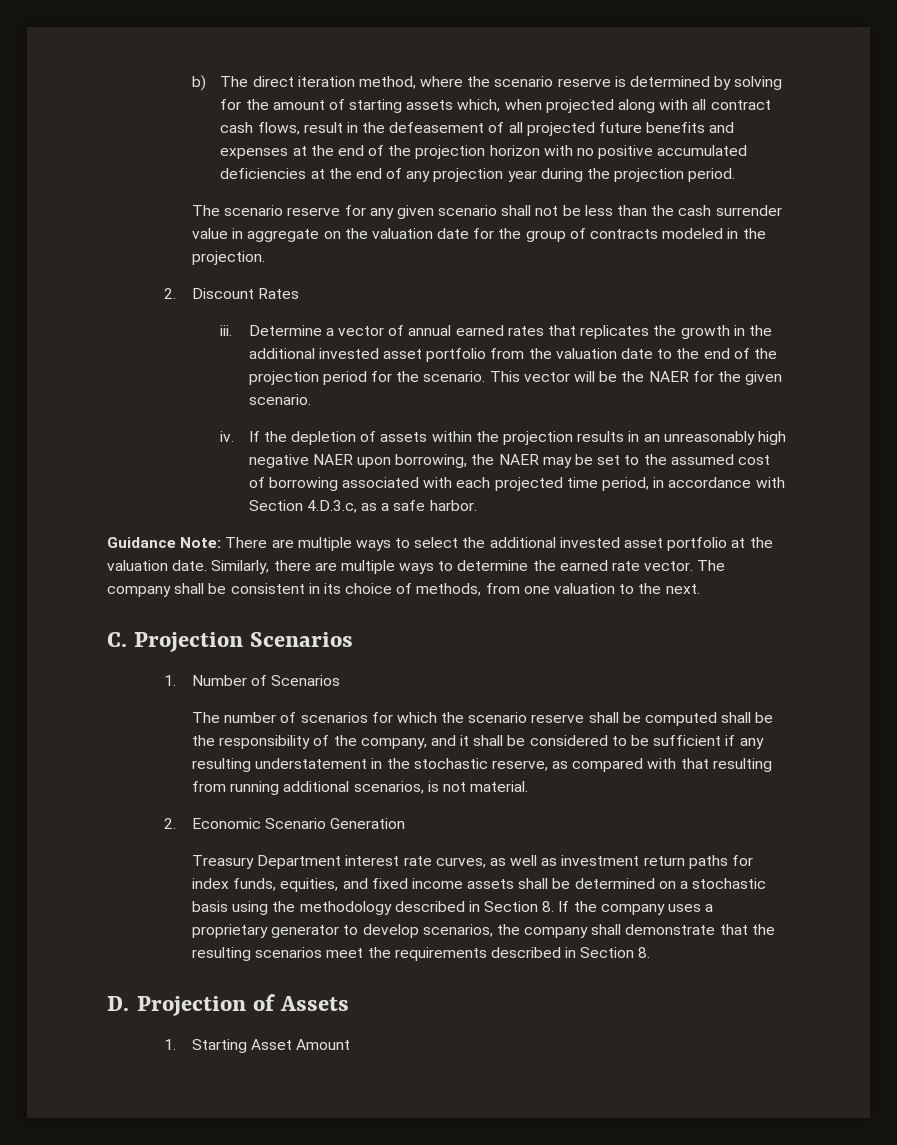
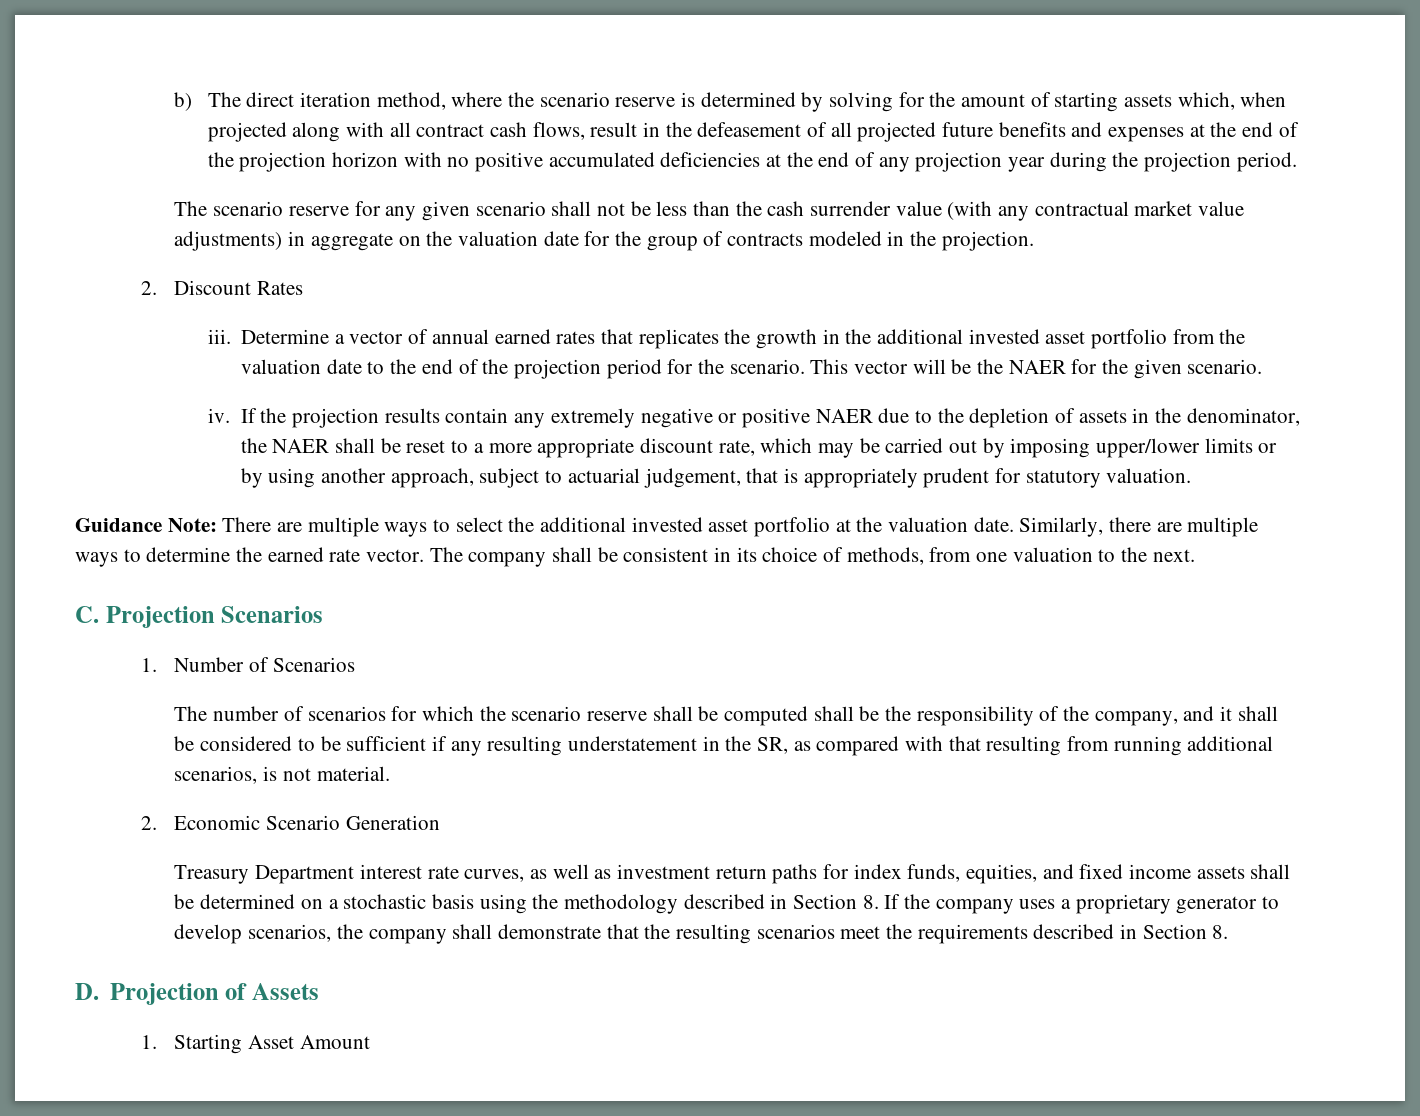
- The scenario reserve for any given scenario shall not be less than the cash surrender value in aggregate on the valuation date for the group of contracts modeled in the projection.
+ The scenario reserve for any given scenario shall not be less than the cash surrender value (with any contractual market value adjustments) in aggregate on the valuation date for the group of contracts modeled in the projection.
- If the depletion of assets within the projection results in an unreasonably high negative NAER upon borrowing, the NAER may be set to the assumed cost of borrowing associated with each projected time period, in accordance with Section 4.D.3.c, as a safe harbor.
+ If the projection results contain any extremely negative or positive NAER due to the depletion of assets in the denominator, the NAER shall be reset to a more appropriate discount rate, which may be carried out by imposing upper/lower limits or by using another approach, subject to actuarial judgement, that is appropriately prudent for statutory valuation.
- The number of scenarios for which the scenario reserve shall be computed shall be the responsibility of the company, and it shall be considered to be sufficient if any resulting understatement in the stochastic reserve, as compared with that resulting from running additional scenarios, is not material.
+ The number of scenarios for which the scenario reserve shall be computed shall be the responsibility of the company, and it shall be considered to be sufficient if any resulting understatement in the SR, as compared with that resulting from running additional scenarios, is not material.

